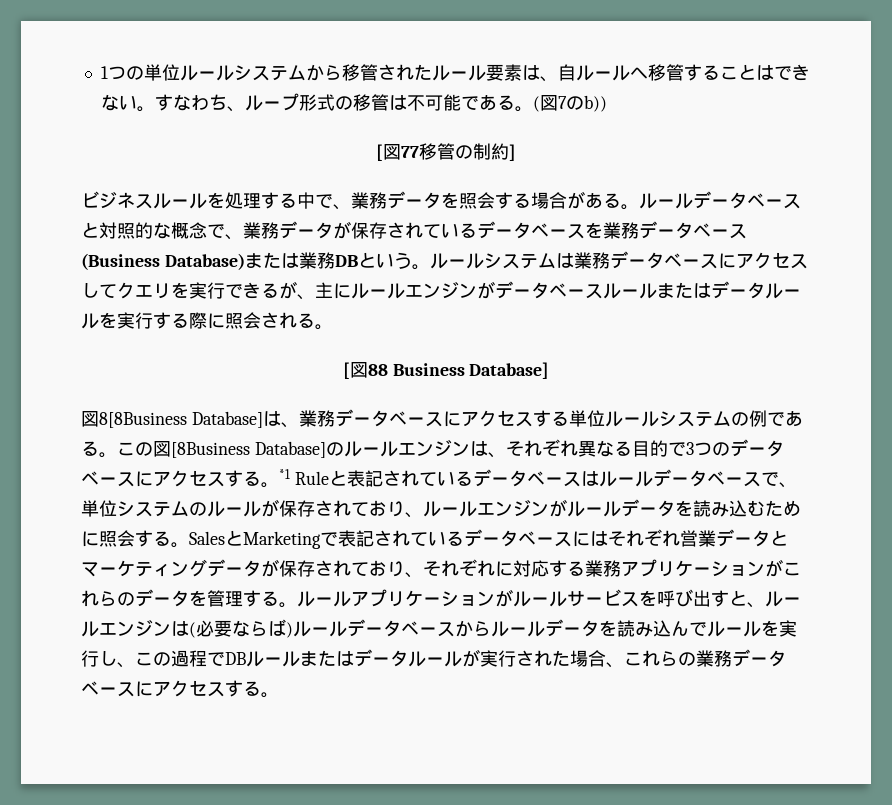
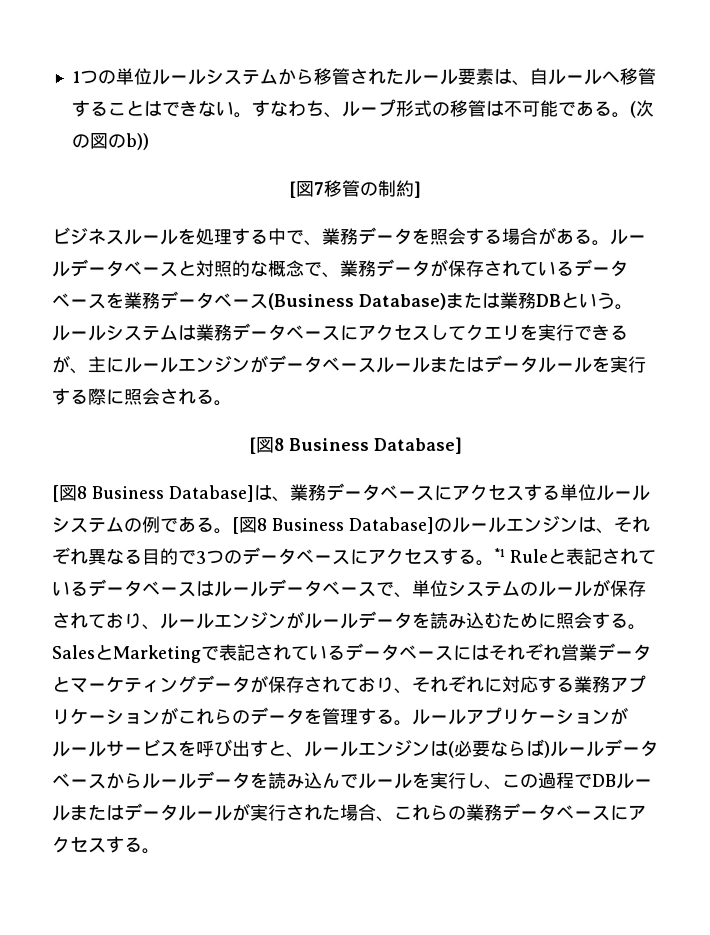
- (図7のb))
+ (次の図のb))
- [図77移管の制約]
+ [図7移管の制約]
  ルールシステムは業務データベースにアクセスしてクエリを実行できるが、主にルールエンジンがデータベースルールまたはデータルールを実行する際に照会される。
- [図88 Business Database]
+ [図8 Business Database]
- 図8[8Business Database]は、業務データベースにアクセスする単位ルールシステムの例である。
+ [図8 Business Database]は、業務データベースにアクセスする単位ルールシステムの例である。
- この図[8Business Database]のルールエンジンは、それぞれ異なる目的で3つのデータベースにアクセスする。
+ [図8 Business Database]のルールエンジンは、それぞれ異なる目的で3つのデータベースにアクセスする。

